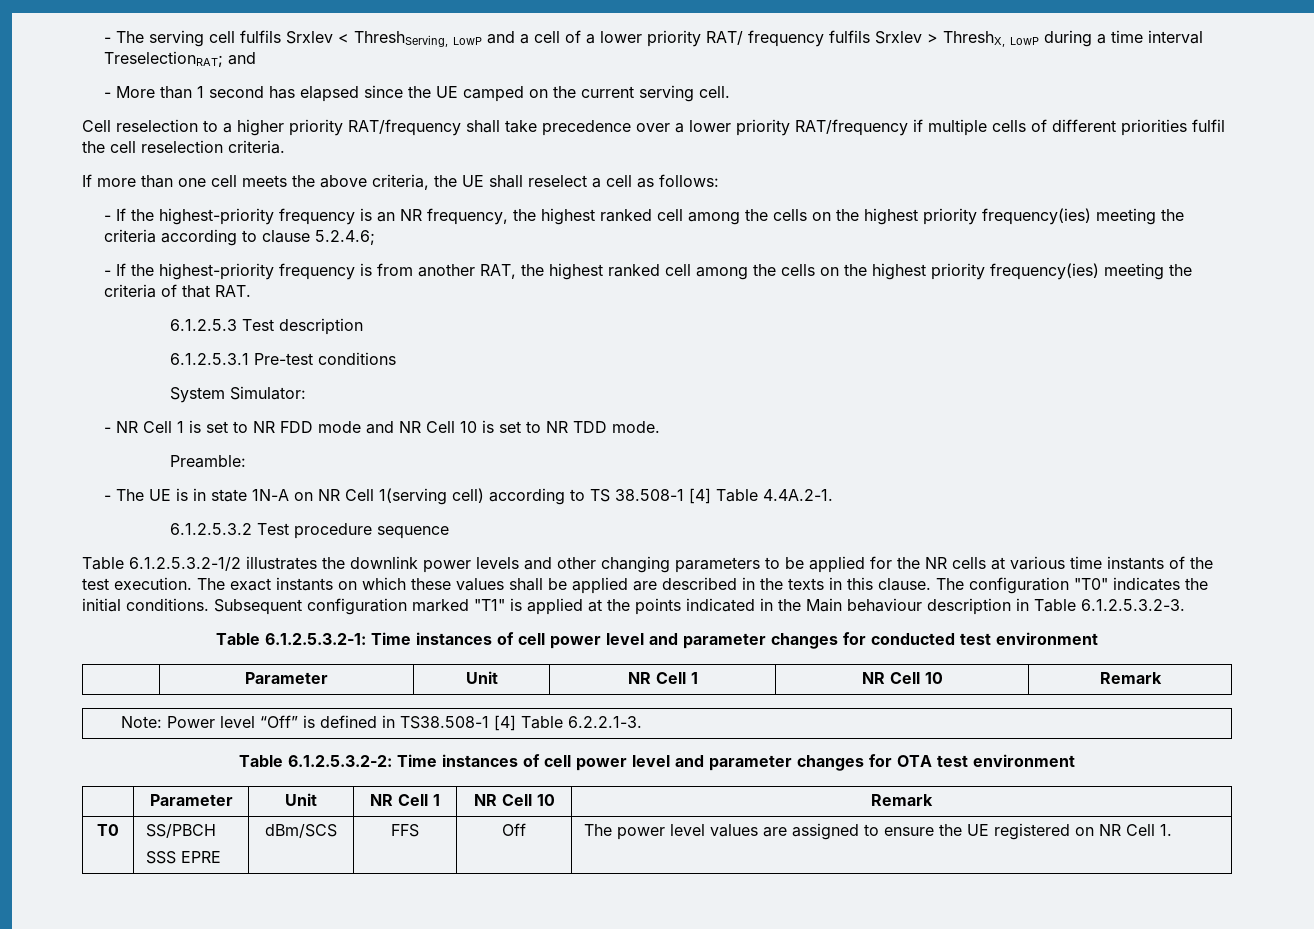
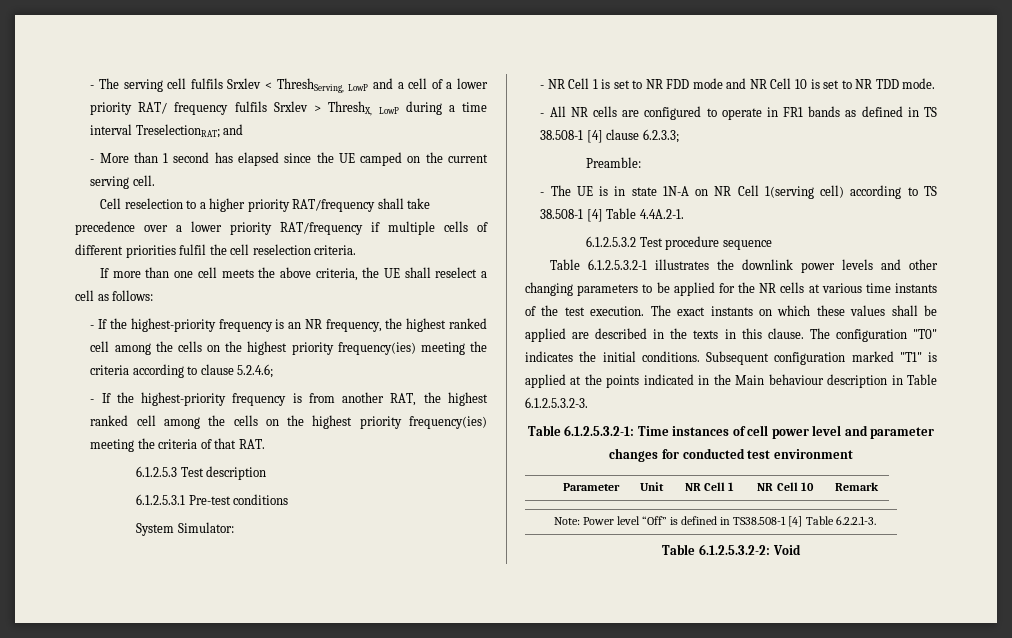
+ - All NR cells are configured to operate in FR1 bands as defined in TS 38.508-1 [4] clause 6.2.3.3;
- Table 6.1.2.5.3.2-1/2 illustrates the downlink power levels and other changing parameters to be applied for the NR cells at various time instants of the test execution.
+ Table 6.1.2.5.3.2-1 illustrates the downlink power levels and other changing parameters to be applied for the NR cells at various time instants of the test execution.
- Table 6.1.2.5.3.2-2: Time instances of cell power level and parameter changes for OTA test environment
- | Parameter | Unit | NR Cell 1 | NR Cell 10 | Remark
- T0 | SS/PBCH
- SSS EPRE | dBm/SCS | FFS | Off | The power level values are assigned to ensure the UE registered on NR Cell 1.
+ Table 6.1.2.5.3.2-2: Void

